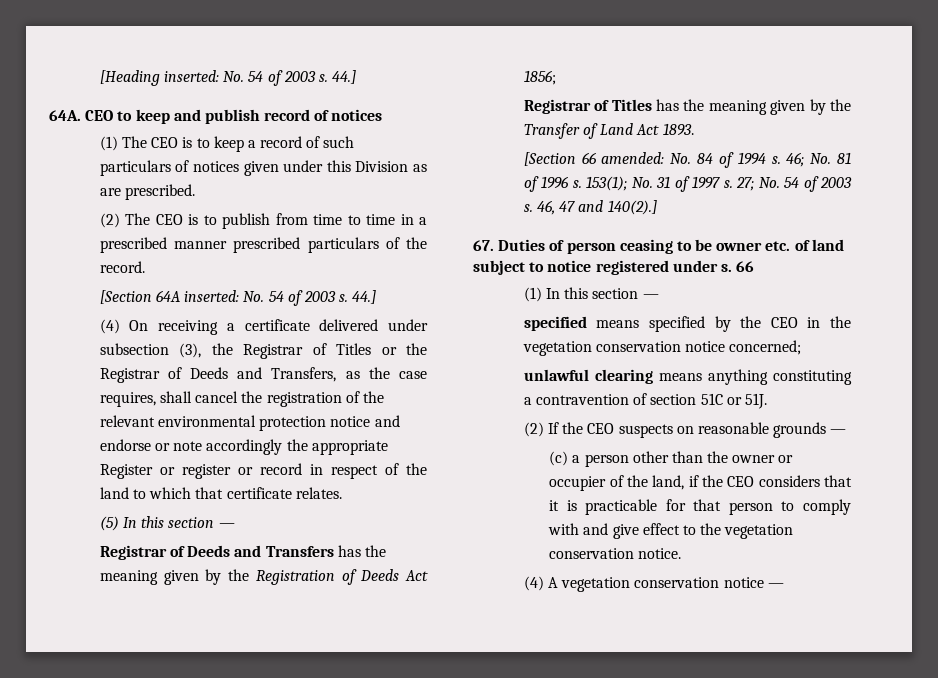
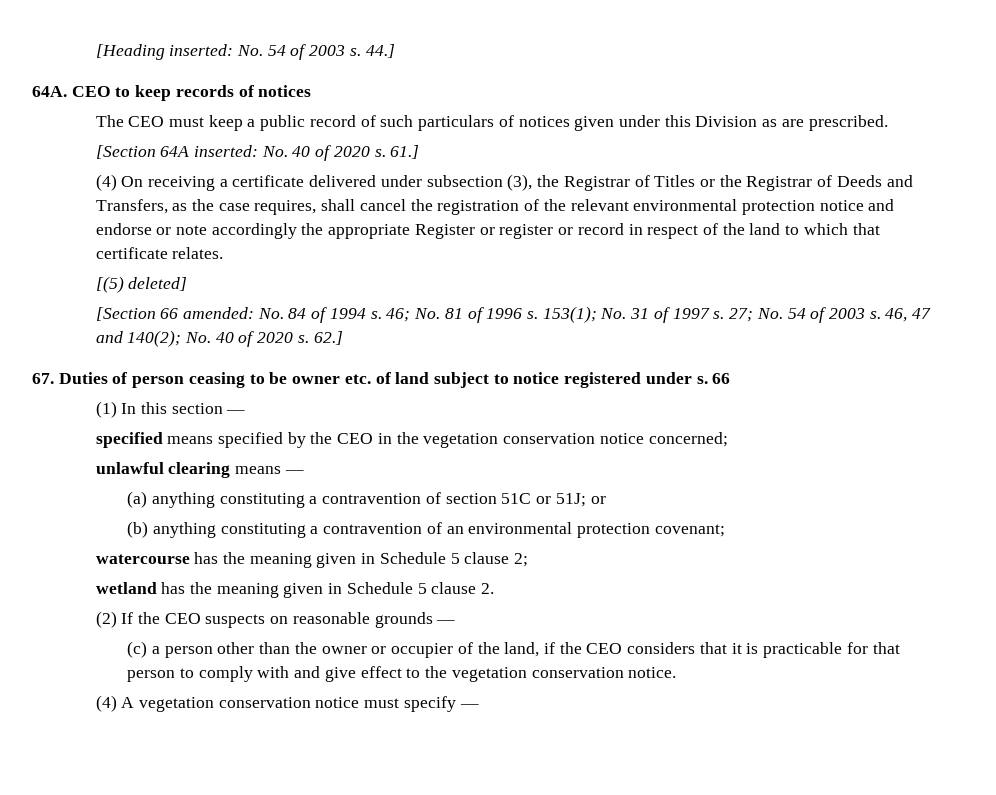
- CEO to keep and publish record of notices
+ CEO to keep records of notices
- (1) The CEO is to keep a record of such particulars of notices given under this Division as are prescribed.
+ The CEO must keep a public record of such particulars of notices given under this Division as are prescribed.
- (2) The CEO is to publish from time to time in a prescribed manner prescribed particulars of the record.
- [Section 64A inserted: No. 54 of 2003 s. 44.]
+ [Section 64A inserted: No. 40 of 2020 s. 61.]
- (5) In this section —
- Registrar of Deeds and Transfers has the meaning given by the Registration of Deeds Act 1856;
- Registrar of Titles has the meaning given by the Transfer of Land Act 1893.
+ [(5) deleted]
- 46, 47 and 140(2).]
+ 46, 47 and 140(2); No. 40 of 2020 s. 62.]
- unlawful clearing means anything constituting a contravention of section 51C or 51J.
+ unlawful clearing means —
+ (a) anything constituting a contravention of section 51C or 51J; or
+ (b) anything constituting a contravention of an environmental protection covenant;
+ watercourse has the meaning given in Schedule 5 clause 2;
+ wetland has the meaning given in Schedule 5 clause 2.
- (4) A vegetation conservation notice —
+ (4) A vegetation conservation notice must specify —

